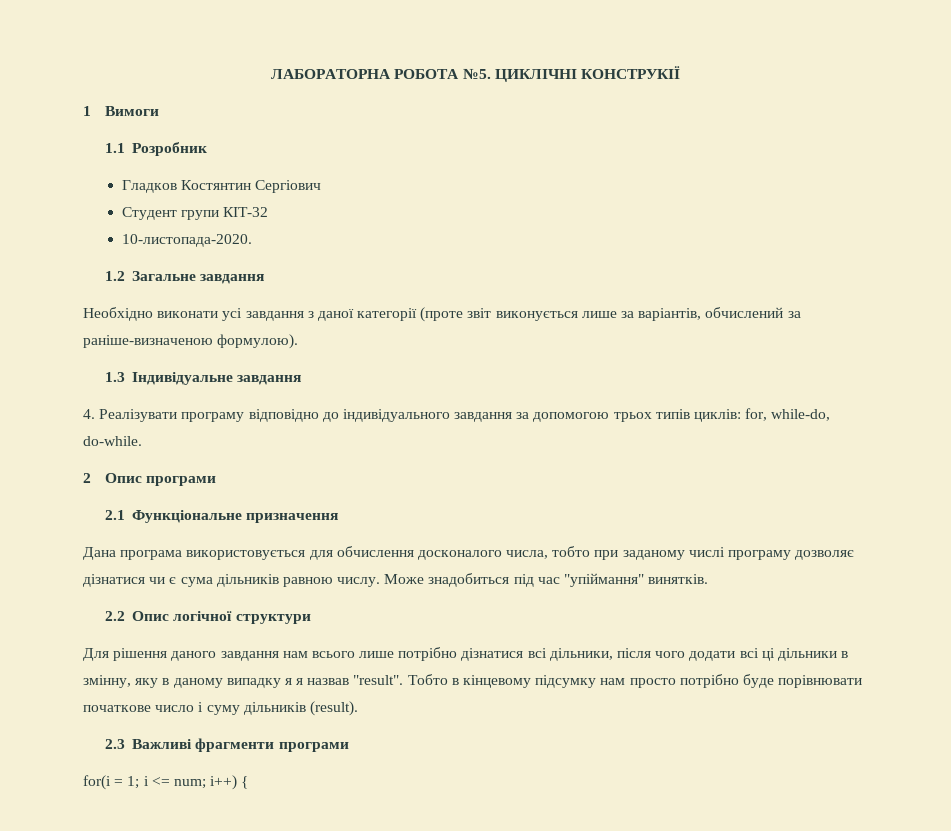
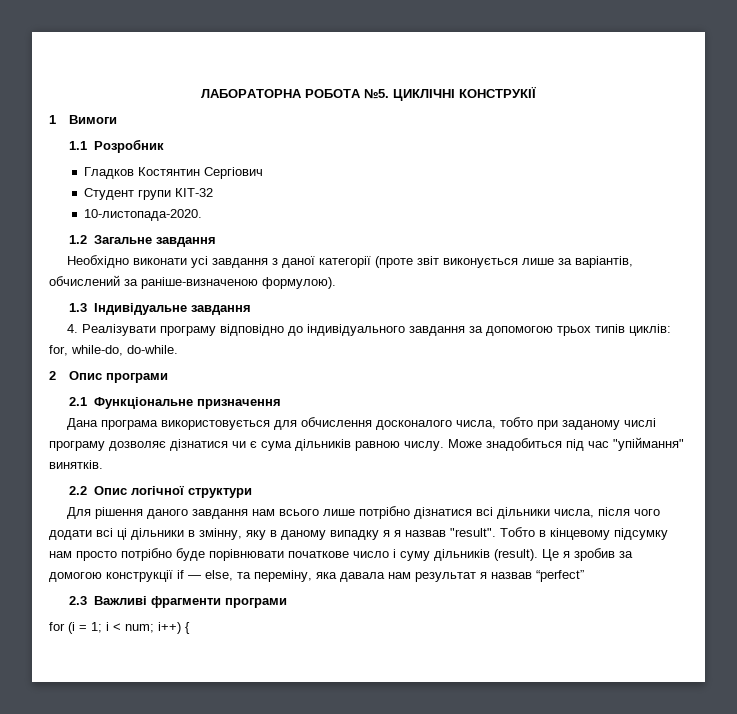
- Для рішення даного завдання нам всього лише потрібно дізнатися всi дiльники, після чого додати всі ці дiльники в змінну, яку в даному випадку я я назвав "result".
+ Для рішення даного завдання нам всього лише потрібно дізнатися всi дiльники числа, після чого додати всі ці дiльники в змінну, яку в даному випадку я я назвав "result".
+ Це я зробив за домогою конструкцiї if — else, та перемiну, яка давала нам результат я назвав “perfect”
- for(i = 1; i <= num; i++) {
+ for (i = 1; i < num; i++) {

